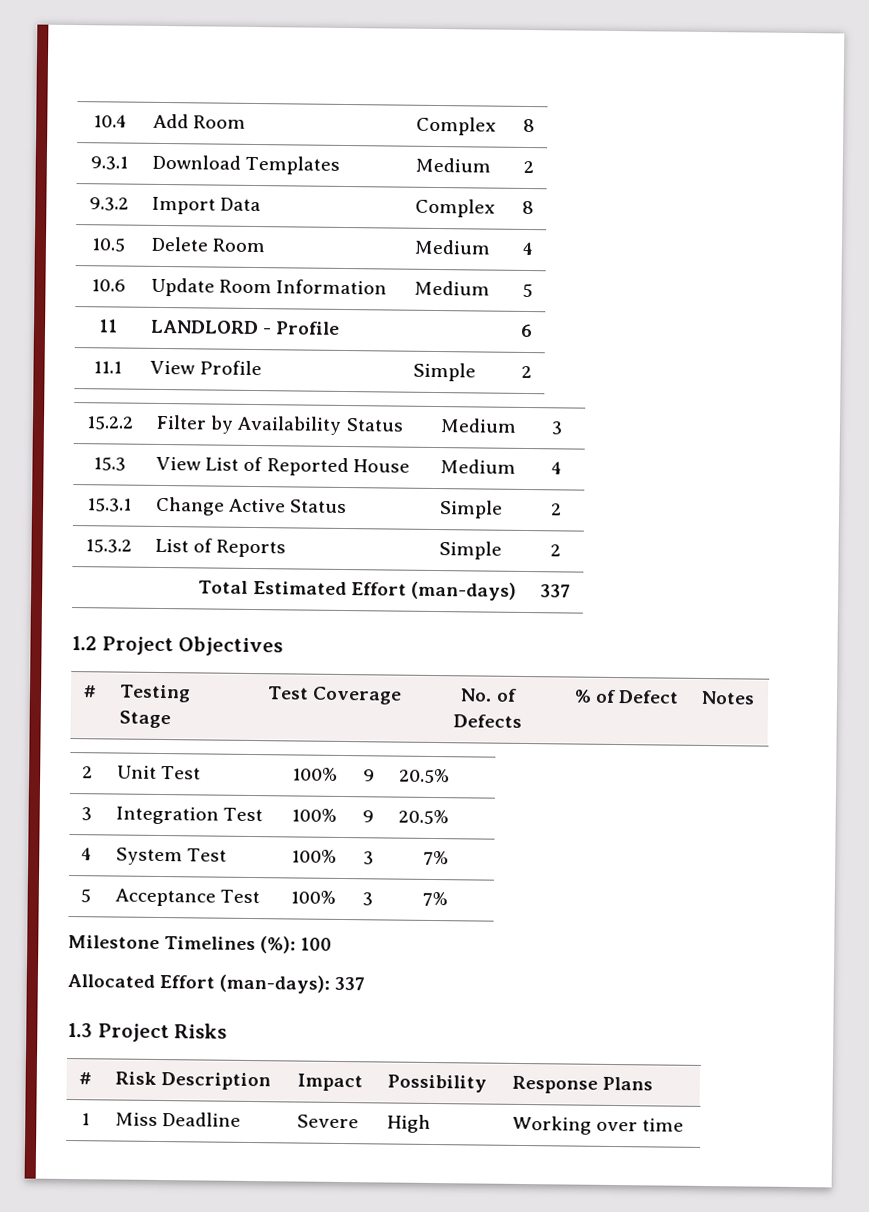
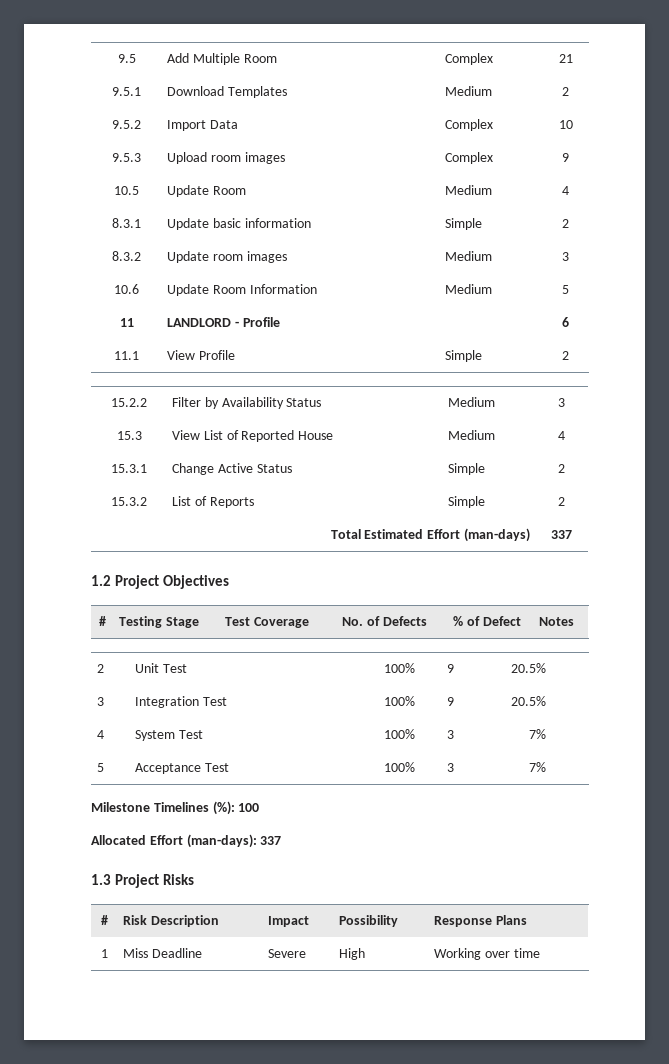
- 10.4 | Add Room | Complex | 8
- 9.3.1 | Download Templates | Medium | 2
+ 9.5 | Add Multiple Room | Complex | 21
+ 9.5.1 | Download Templates | Medium | 2
- 9.3.2 | Import Data | Complex | 8
+ 9.5.2 | Import Data | Complex | 10
+ 9.5.3 | Upload room images | Complex | 9
- 10.5 | Delete Room | Medium | 4
+ 10.5 | Update Room | Medium | 4
+ 8.3.1 | Update basic information | Simple | 2
+ 8.3.2 | Update room images | Medium | 3

